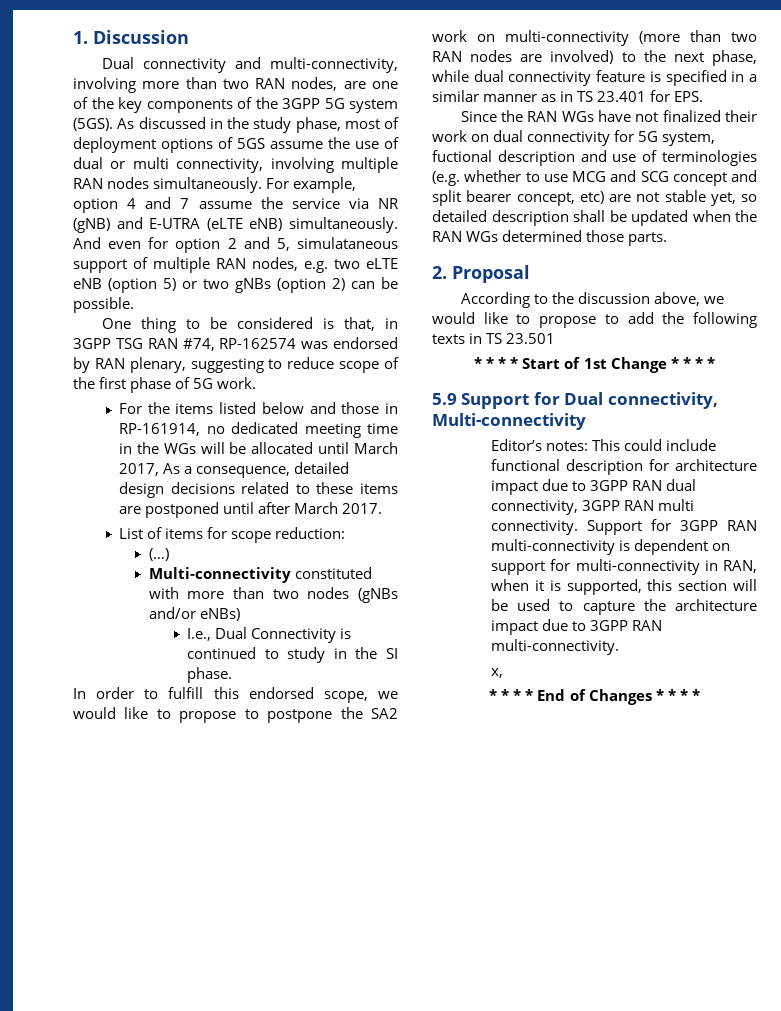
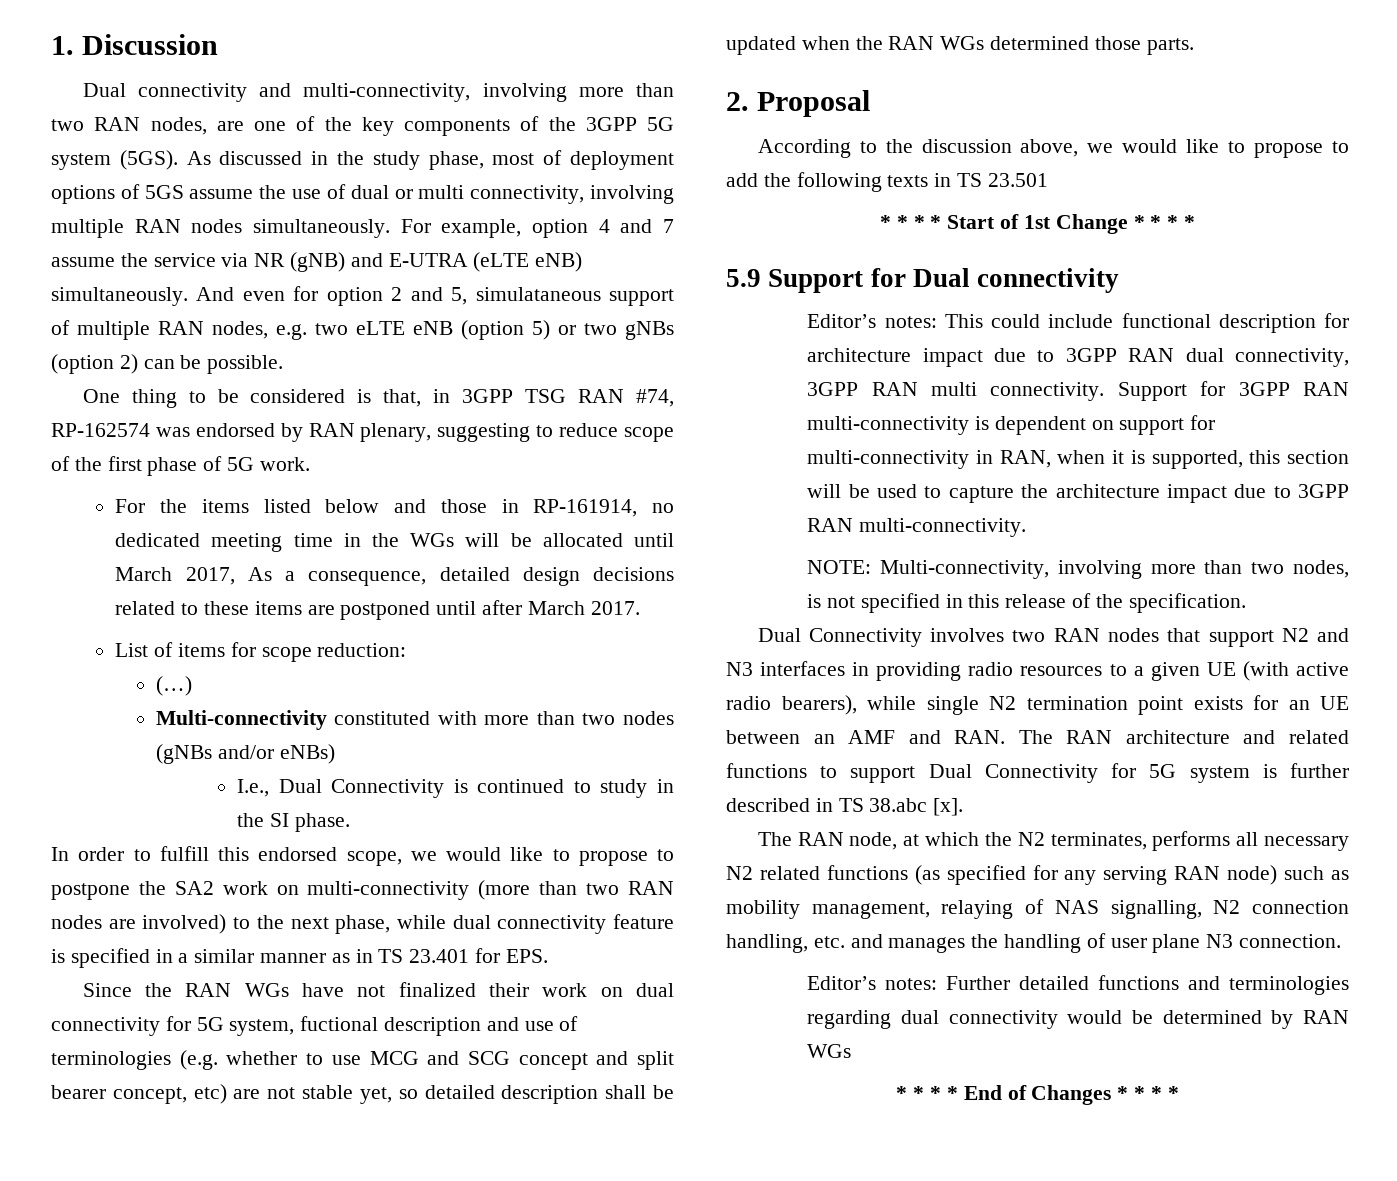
- 5.9 Support for Dual connectivity, Multi-connectivity
+ 5.9 Support for Dual connectivity
- x,
+ NOTE: Multi-connectivity, involving more than two nodes, is not specified in this release of the specification.
+ Dual Connectivity involves two RAN nodes that support N2 and N3 interfaces in providing radio resources to a given UE (with active radio bearers), while single N2 termination point exists for an UE between an AMF and RAN. The RAN architecture and related functions to support Dual Connectivity for 5G system is further described in TS 38.abc [x].
+ The RAN node, at which the N2 terminates, performs all necessary N2 related functions (as specified for any serving RAN node) such as mobility management, relaying of NAS signalling, N2 connection handling, etc. and manages the handling of user plane N3 connection.
+ Editor’s notes: Further detailed functions and terminologies regarding dual connectivity would be determined by RAN WGs

